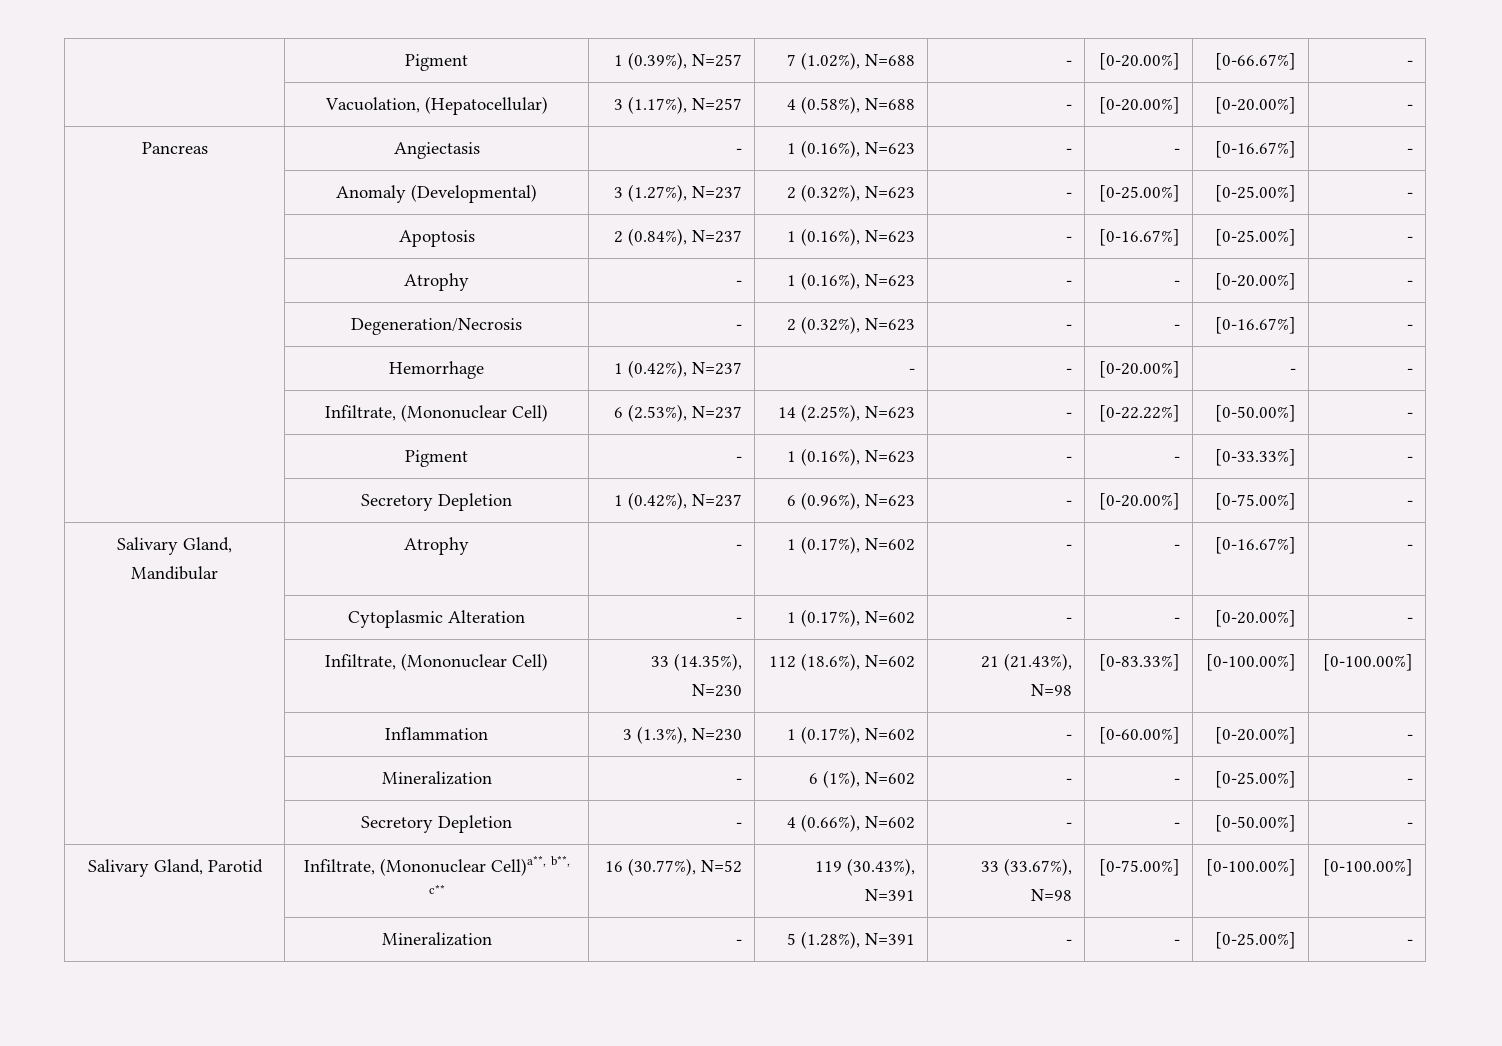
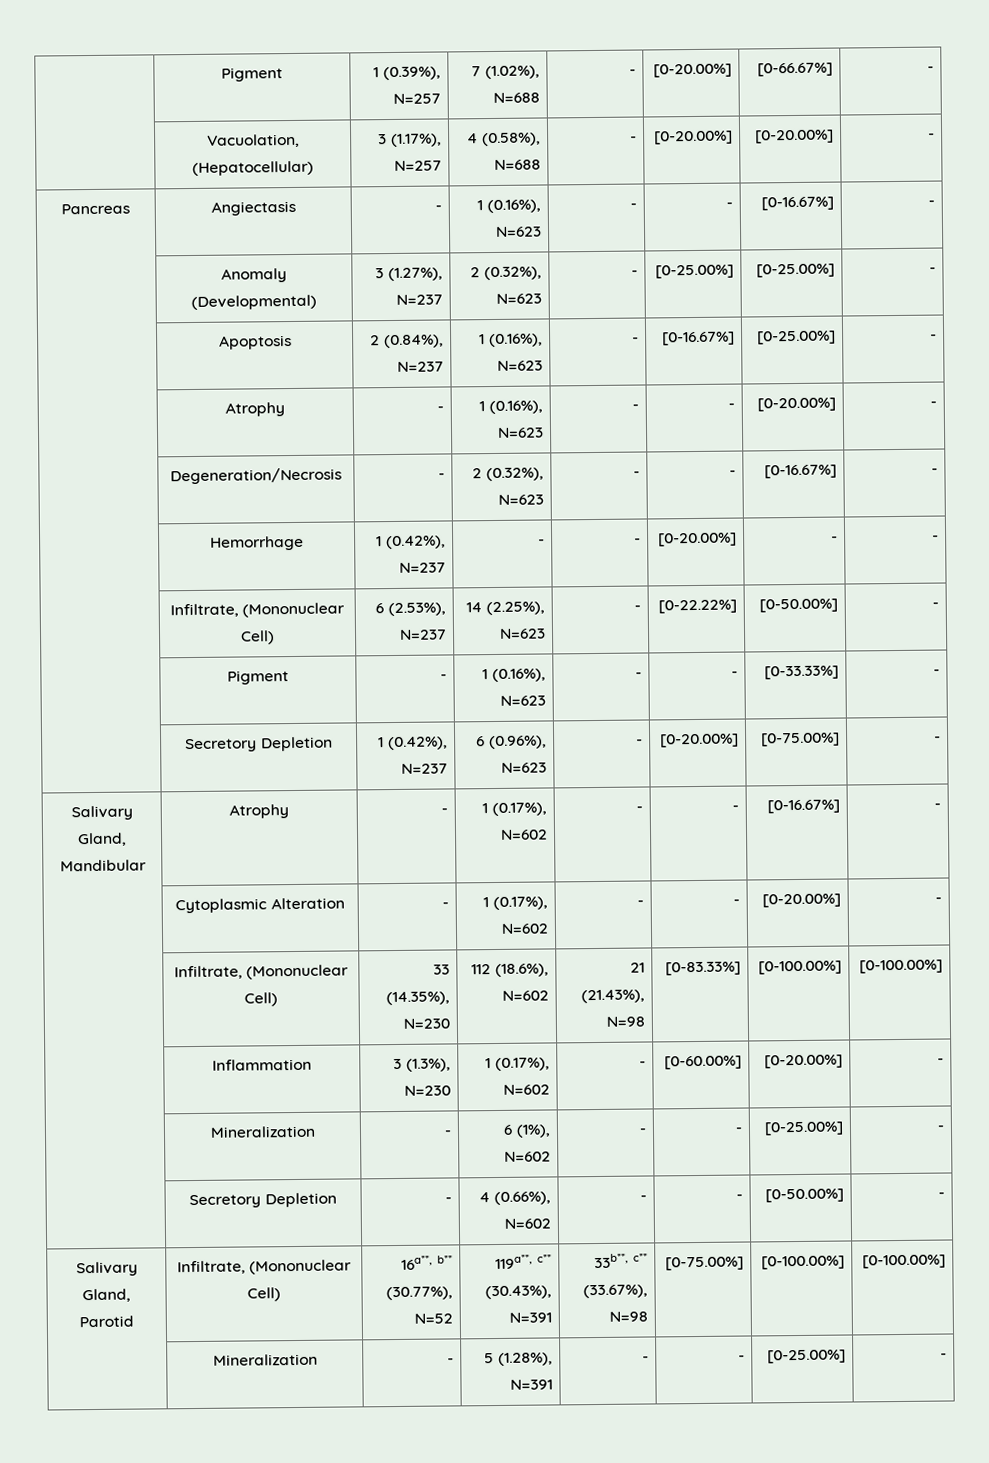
- Salivary Gland, Parotid | Infiltrate, (Mononuclear Cell)a**, b**, c** | 16 (30.77%), N=52 | 119 (30.43%), N=391 | 33 (33.67%), N=98 | [0-75.00%] | [0-100.00%] | [0-100.00%]
+ Salivary Gland, Parotid | Infiltrate, (Mononuclear Cell) | 16a**, b** (30.77%), N=52 | 119a**, c** (30.43%), N=391 | 33b**, c** (33.67%), N=98 | [0-75.00%] | [0-100.00%] | [0-100.00%]

